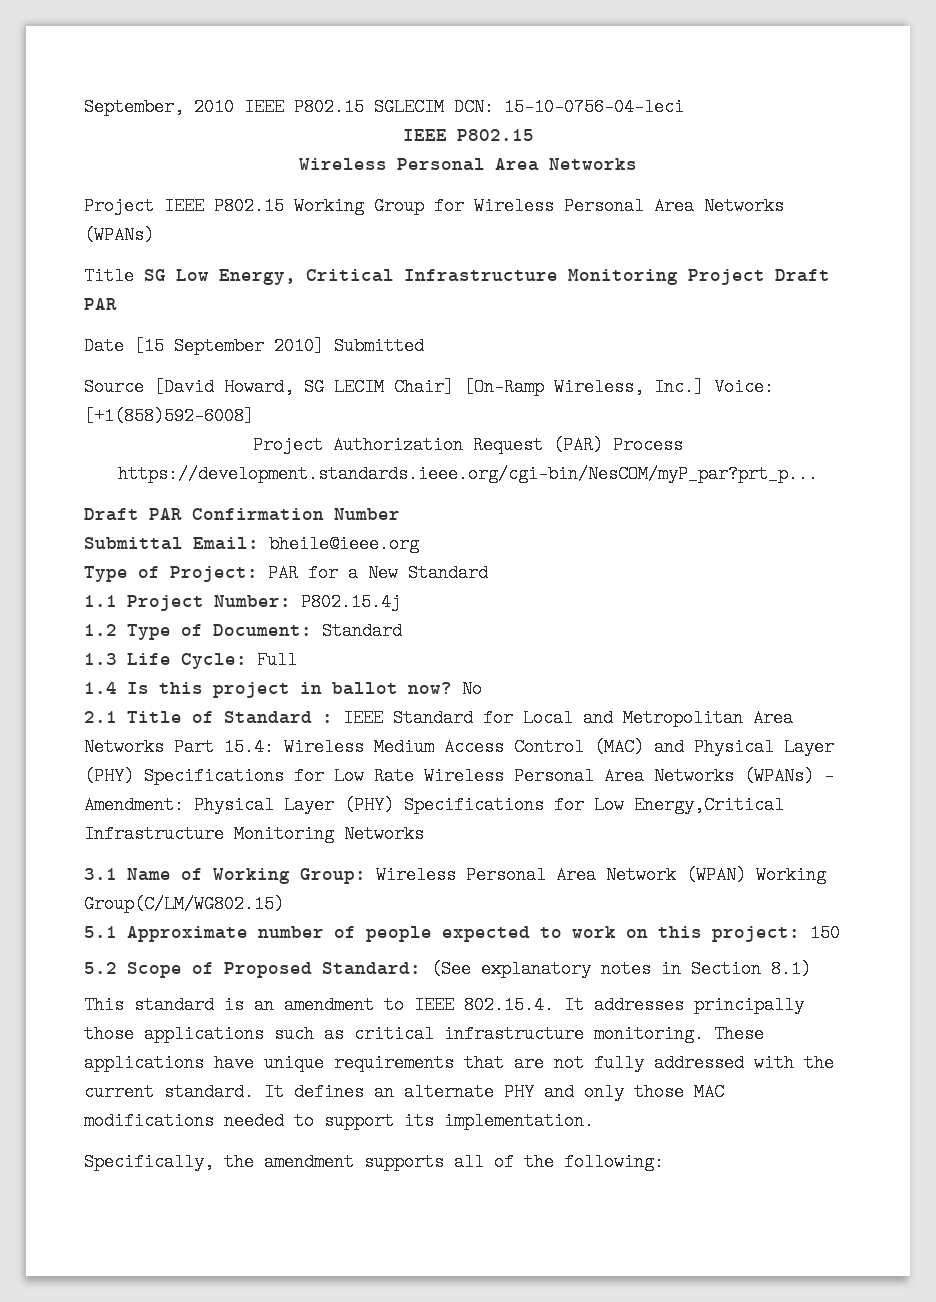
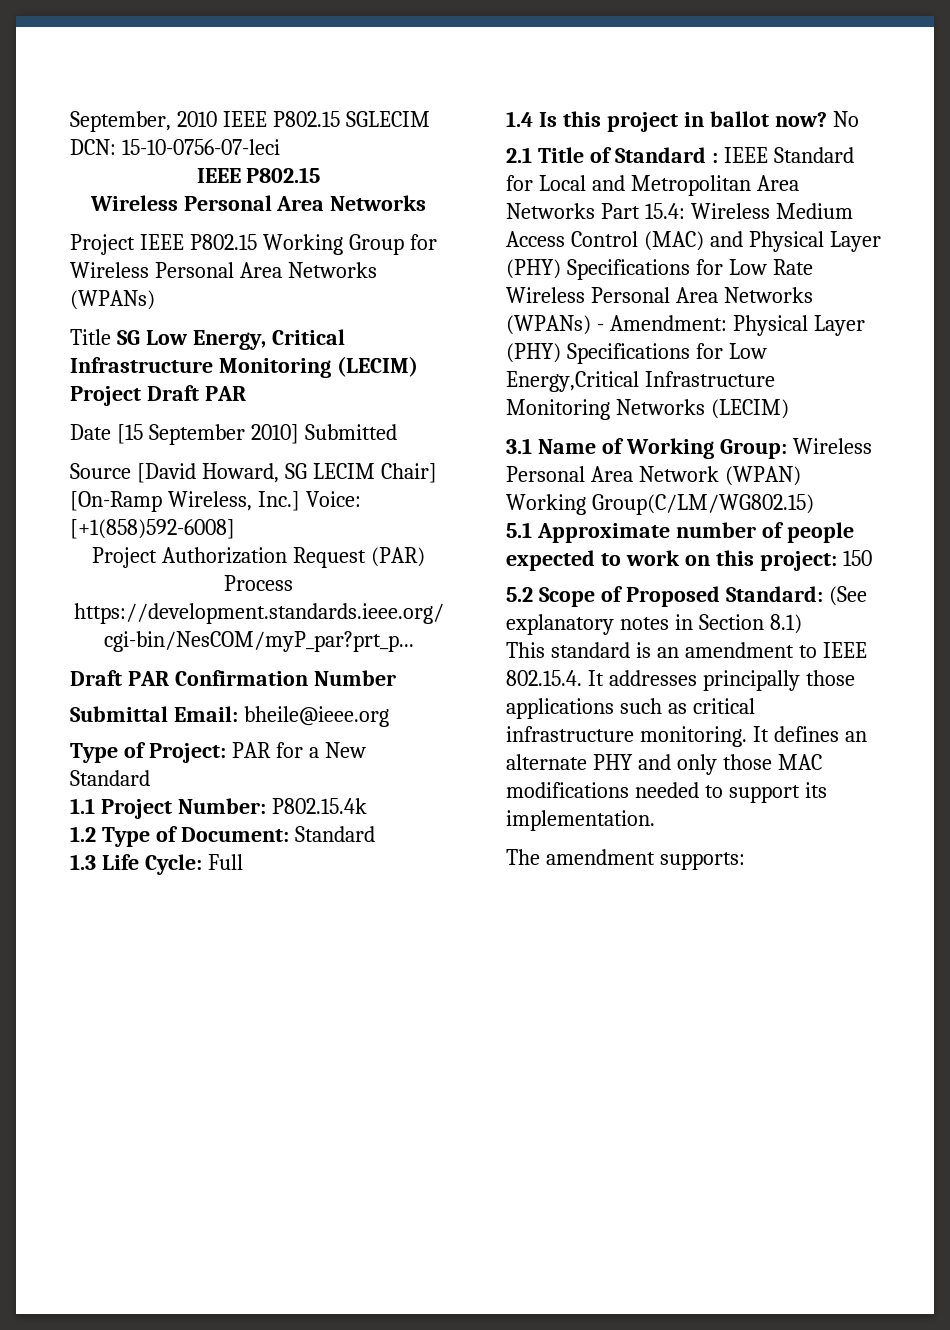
- September, 2010 IEEE P802.15 SGLECIM DCN: 15-10-0756-04-leci
+ September, 2010 IEEE P802.15 SGLECIM DCN: 15-10-0756-07-leci
- Title SG Low Energy, Critical Infrastructure Monitoring Project Draft PAR
+ Title SG Low Energy, Critical Infrastructure Monitoring (LECIM) Project Draft PAR
- 1.1 Project Number: P802.15.4j
+ 1.1 Project Number: P802.15.4k
- 2.1 Title of Standard : IEEE Standard for Local and Metropolitan Area Networks Part 15.4: Wireless Medium Access Control (MAC) and Physical Layer (PHY) Specifications for Low Rate Wireless Personal Area Networks (WPANs) - Amendment: Physical Layer (PHY) Specifications for Low Energy,Critical Infrastructure Monitoring Networks
+ 2.1 Title of Standard : IEEE Standard for Local and Metropolitan Area Networks Part 15.4: Wireless Medium Access Control (MAC) and Physical Layer (PHY) Specifications for Low Rate Wireless Personal Area Networks (WPANs) - Amendment: Physical Layer (PHY) Specifications for Low Energy,Critical Infrastructure Monitoring Networks (LECIM)
- These applications have unique requirements that are not fully addressed with the current standard.
- Specifically, the amendment supports all of the following:
+ The amendment supports:

